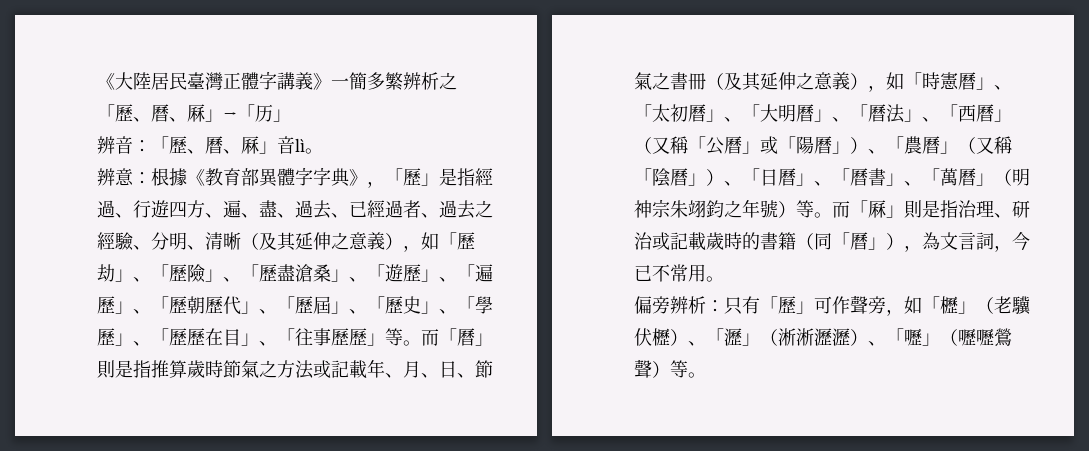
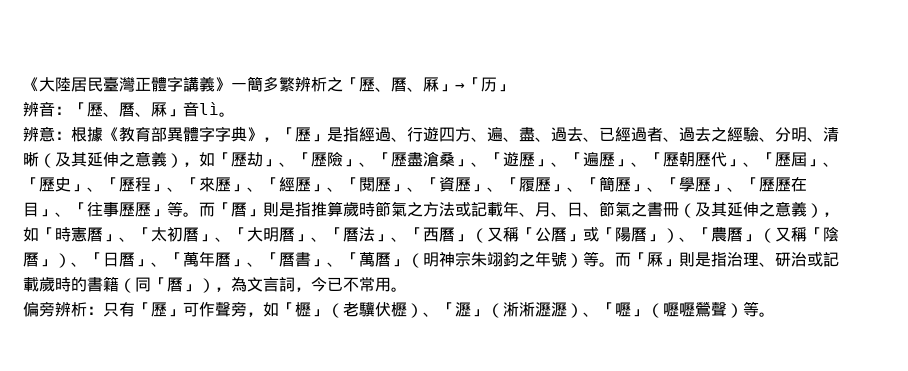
- 根據《教育部異體字字典》，「歷」是指經過、行遊四方、遍、盡、過去、已經過者、過去之經驗、分明、清晰（及其延伸之意義），如「歷劫」、「歷險」、「歷盡滄桑」、「遊歷」、「遍歷」、「歷朝歷代」、「歷屆」、「歷史」、「學歷」、「歷歷在目」、「往事歷歷」等。
+ 根據《教育部異體字字典》，「歷」是指經過、行遊四方、遍、盡、過去、已經過者、過去之經驗、分明、清晰（及其延伸之意義），如「歷劫」、「歷險」、「歷盡滄桑」、「遊歷」、「遍歷」、「歷朝歷代」、「歷屆」、「歷史」、「歷程」、「來歷」、「經歷」、「閱歷」、「資歷」、「履歷」、「簡歷」、「學歷」、「歷歷在目」、「往事歷歷」等。
- 而「曆」則是指推算歲時節氣之方法或記載年、月、日、節氣之書冊（及其延伸之意義），如「時憲曆」、「太初曆」、「大明曆」、「曆法」、「西曆」（又稱「公曆」或「陽曆」）、「農曆」（又稱「陰曆」）、「日曆」、「曆書」、「萬曆」（明神宗朱翊鈞之年號）等。
+ 而「曆」則是指推算歲時節氣之方法或記載年、月、日、節氣之書冊（及其延伸之意義），如「時憲曆」、「太初曆」、「大明曆」、「曆法」、「西曆」（又稱「公曆」或「陽曆」）、「農曆」（又稱「陰曆」）、「日曆」、「萬年曆」、「曆書」、「萬曆」（明神宗朱翊鈞之年號）等。

